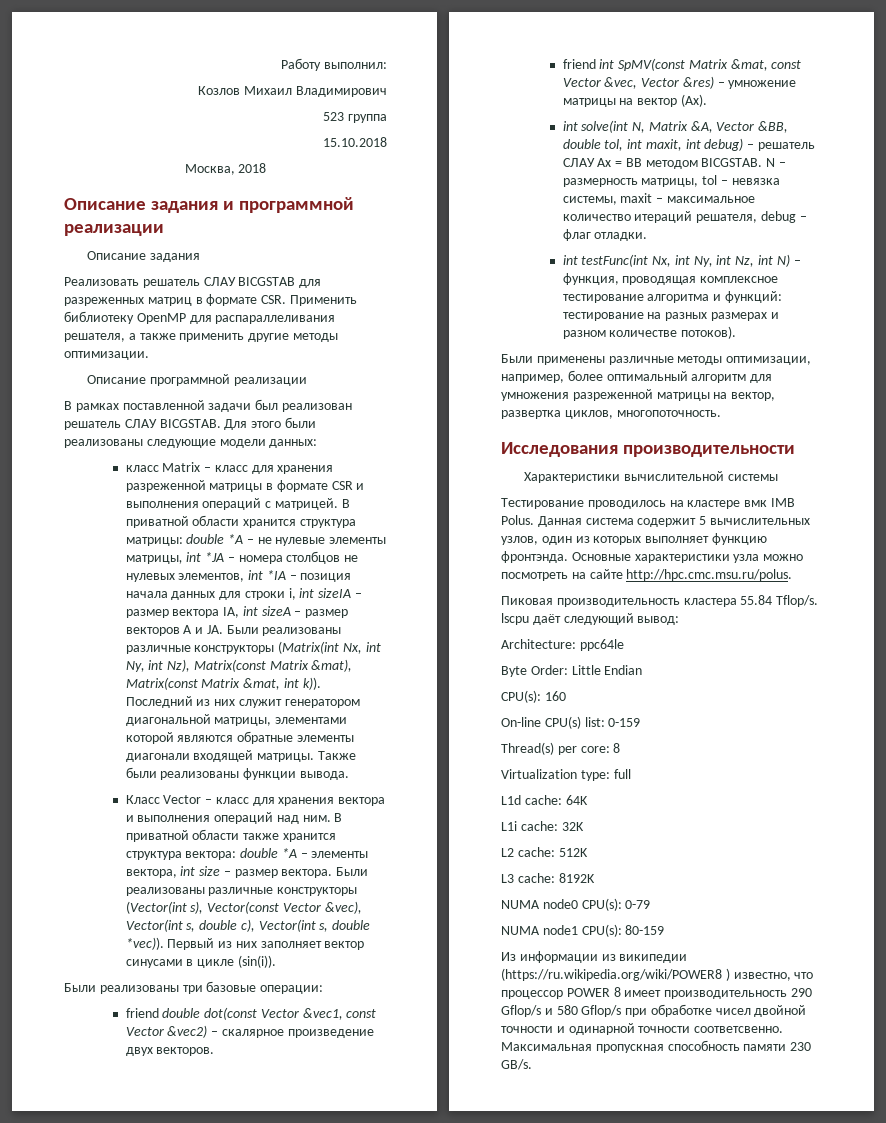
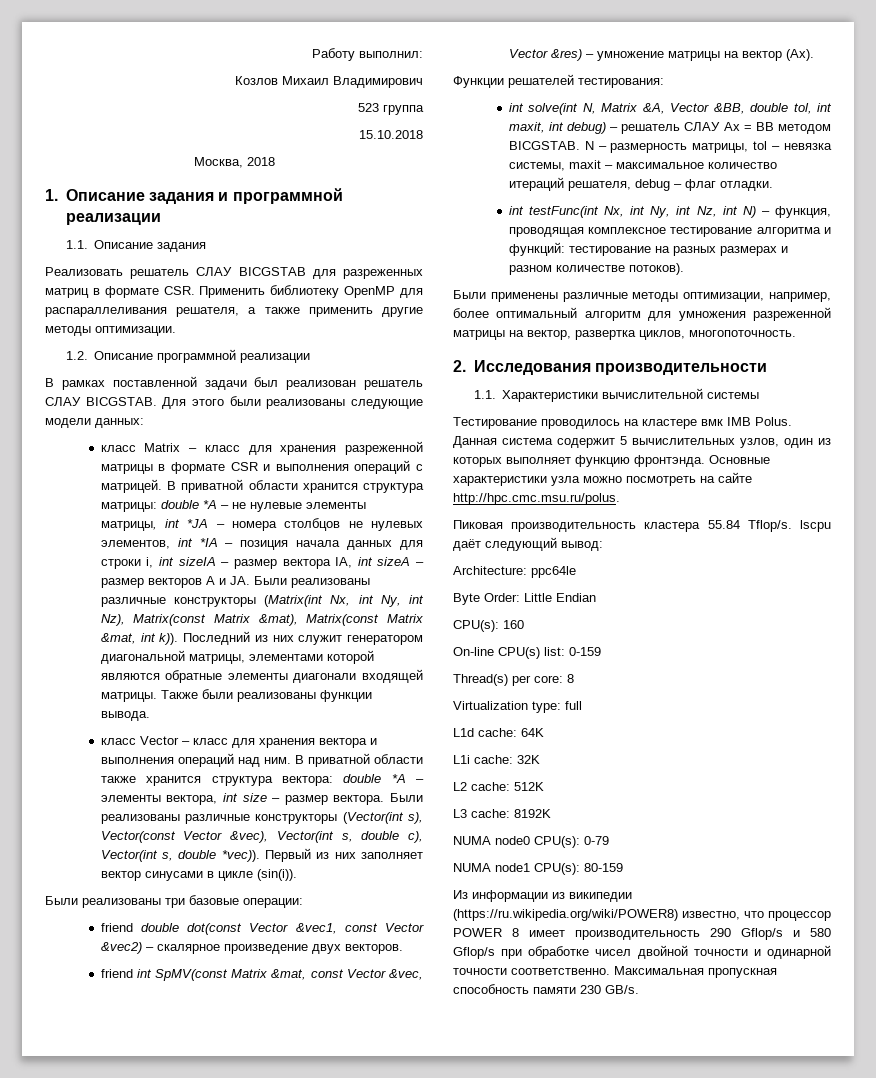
- Описание задания и программной реализации
- Описание задания
+ 1. Описание задания и программной реализации
+ 1.1. Описание задания
- Описание программной реализации
+ 1.2. Описание программной реализации
- Класс Vector – класс для хранения вектора и выполнения операций над ним.
+ класс Vector – класс для хранения вектора и выполнения операций над ним.
+ Функции решателей тестирования:
- Исследования производительности
+ 2. Исследования производительности
- Характеристики вычислительной системы
+ 1.1. Характеристики вычислительной системы
- Из информации из википедии (https://ru.wikipedia.org/wiki/POWER8 ) известно, что процессор POWER 8 имеет производительность 290 Gflop/s и 580 Gflop/s при обработке чисел двойной точности и одинарной точности соответсвенно.
+ Из информации из википедии (https://ru.wikipedia.org/wiki/POWER8) известно, что процессор POWER 8 имеет производительность 290 Gflop/s и 580 Gflop/s при обработке чисел двойной точности и одинарной точности соответственно.

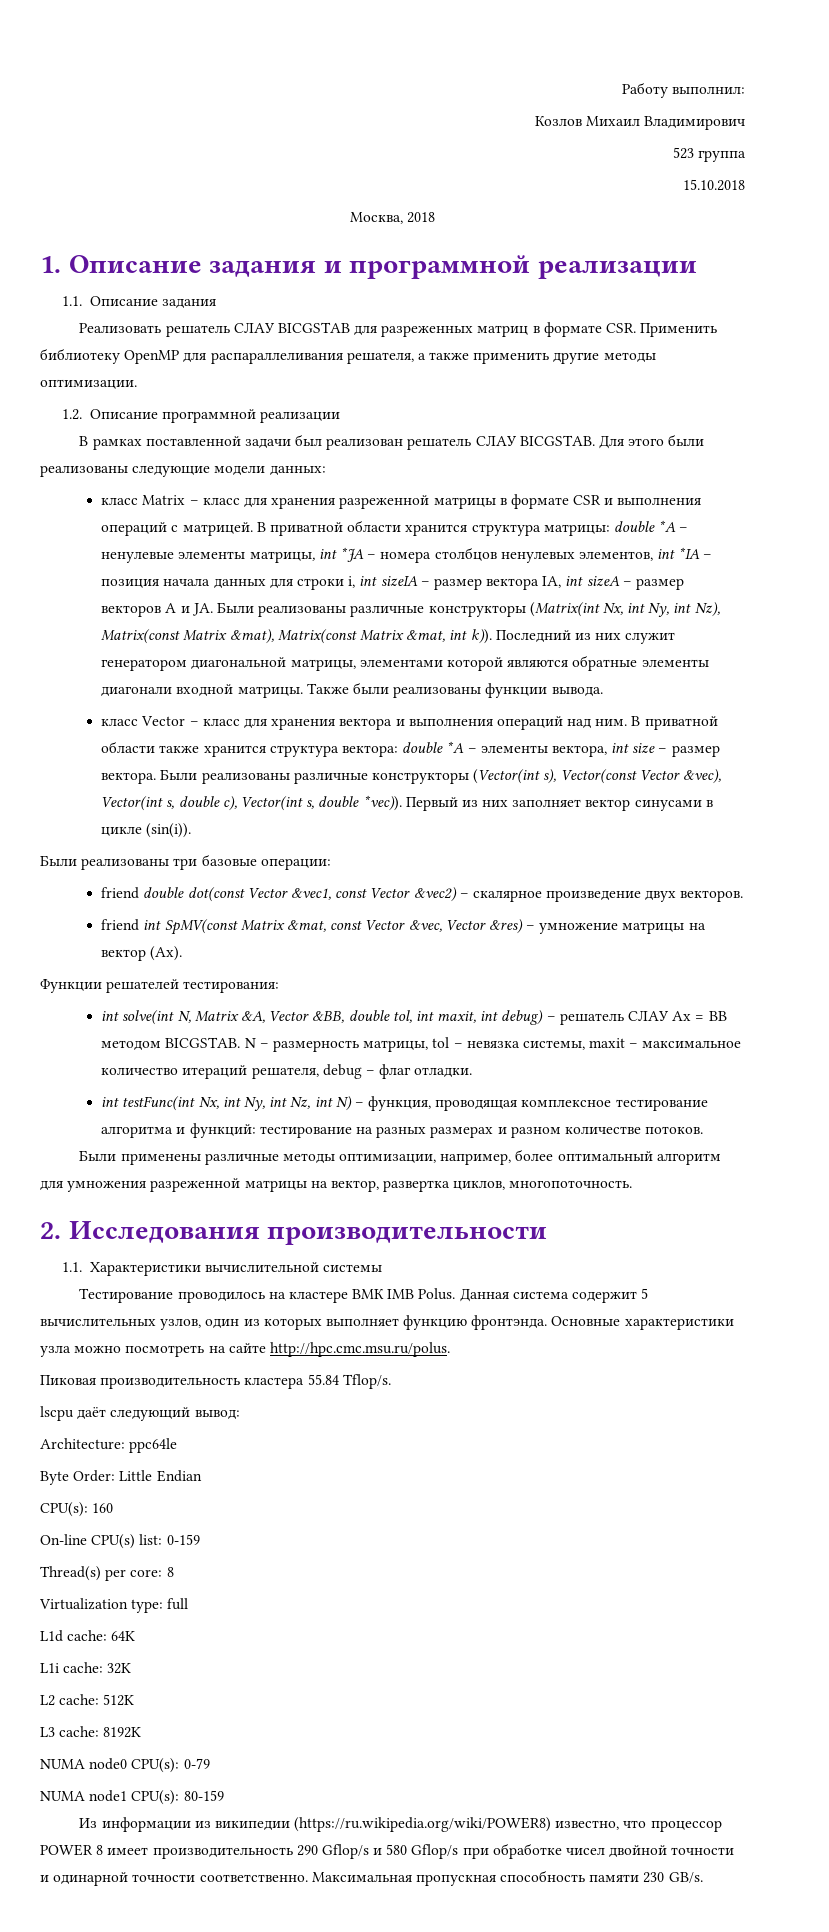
- В приватной области хранится структура матрицы: double *A – не нулевые элементы матрицы, int *JA – номера столбцов не нулевых элементов, int *IA – позиция начала данных для строки i, int sizeIA – размер вектора IA, int sizeA – размер векторов A и JA. Были реализованы различные конструкторы (Matrix(int Nx, int Ny, int Nz), Matrix(const Matrix &mat), Matrix(const Matrix &mat, int k)).
+ В приватной области хранится структура матрицы: double *A – ненулевые элементы матрицы, int *JA – номера столбцов ненулевых элементов, int *IA – позиция начала данных для строки i, int sizeIA – размер вектора IA, int sizeA – размер векторов A и JA. Были реализованы различные конструкторы (Matrix(int Nx, int Ny, int Nz), Matrix(const Matrix &mat), Matrix(const Matrix &mat, int k)).
- Последний из них служит генератором диагональной матрицы, элементами которой являются обратные элементы диагонали входящей матрицы.
+ Последний из них служит генератором диагональной матрицы, элементами которой являются обратные элементы диагонали входной матрицы.
- int testFunc(int Nx, int Ny, int Nz, int N) – функция, проводящая комплексное тестирование алгоритма и функций: тестирование на разных размерах и разном количестве потоков).
+ int testFunc(int Nx, int Ny, int Nz, int N) – функция, проводящая комплексное тестирование алгоритма и функций: тестирование на разных размерах и разном количестве потоков.
- Тестирование проводилось на кластере вмк IMB Polus.
+ Тестирование проводилось на кластере ВМК IMB Polus.
- Пиковая производительность кластера 55.84 Tflop/s. lscpu даёт следующий вывод:
+ Пиковая производительность кластера 55.84 Tflop/s.
+ lscpu даёт следующий вывод:

